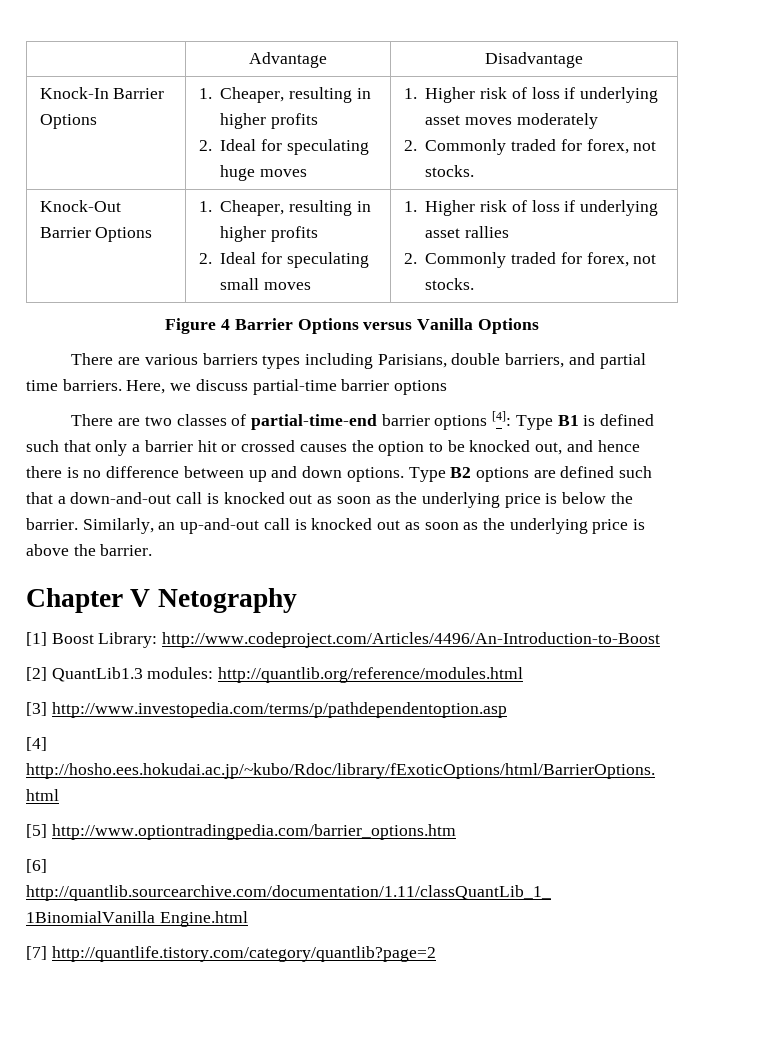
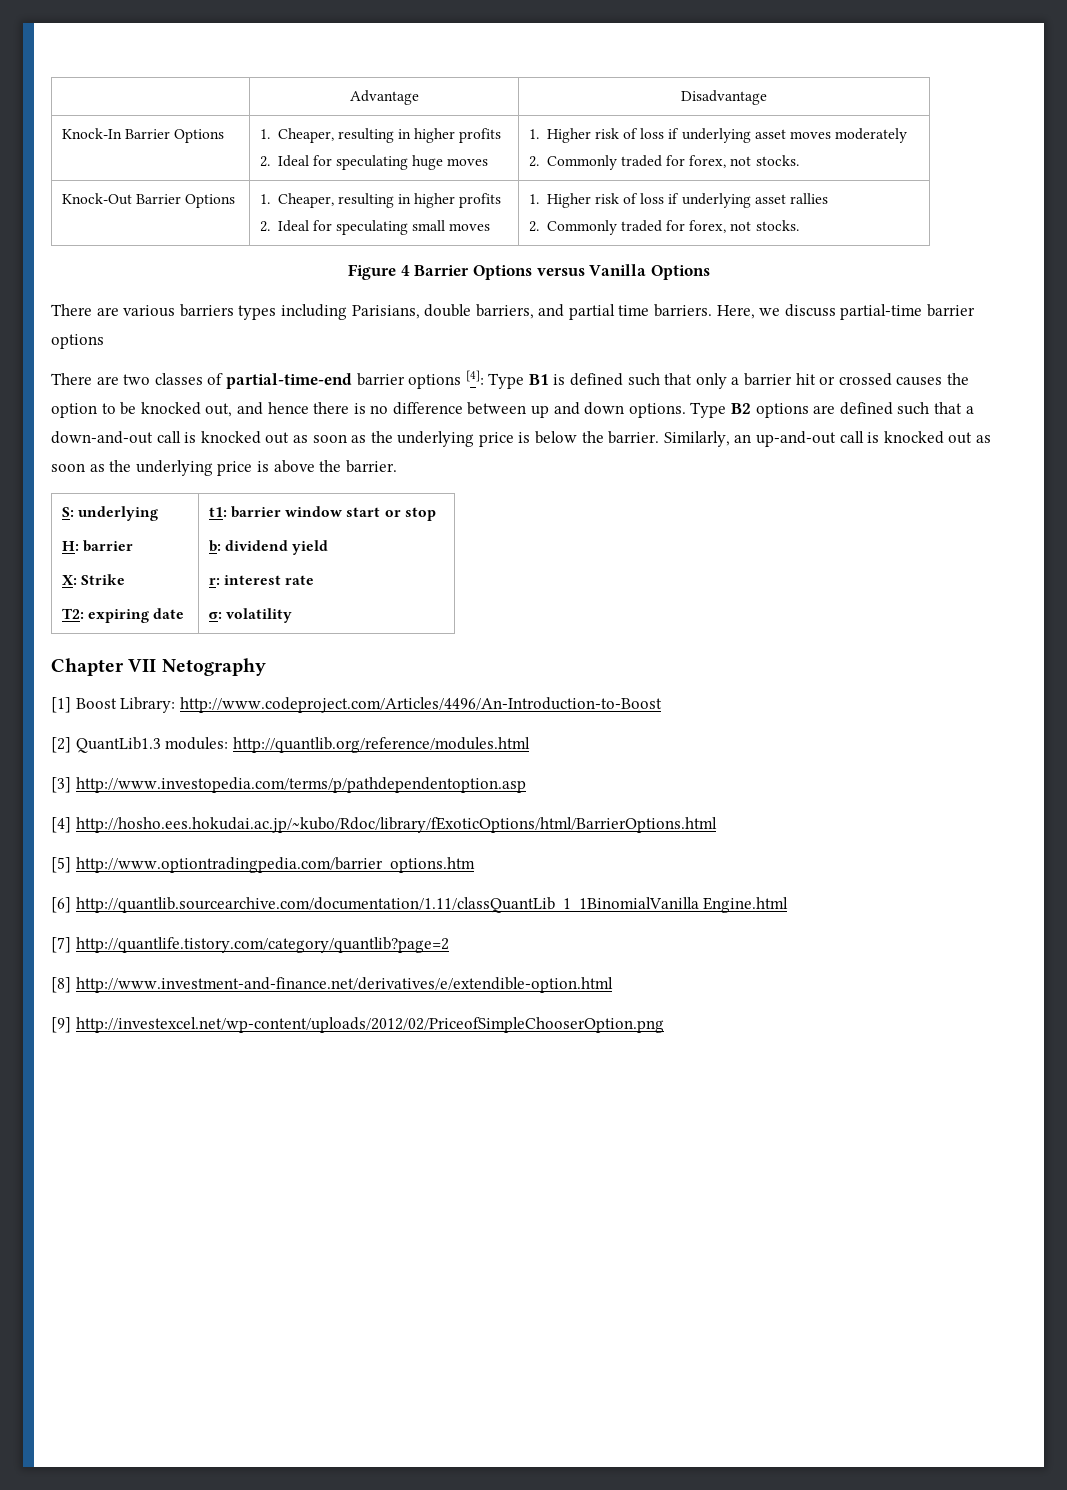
+ S: underlying
+ H: barrier
+ X: Strike
+ T2: expiring date | t1: barrier window start or stop
+ b: dividend yield
+ r: interest rate
+ σ: volatility
- Chapter V Netography
+ Chapter VII Netography
+ [8] http://www.investment-and-finance.net/derivatives/e/extendible-option.html
+ [9] http://investexcel.net/wp-content/uploads/2012/02/PriceofSimpleChooserOption.png

